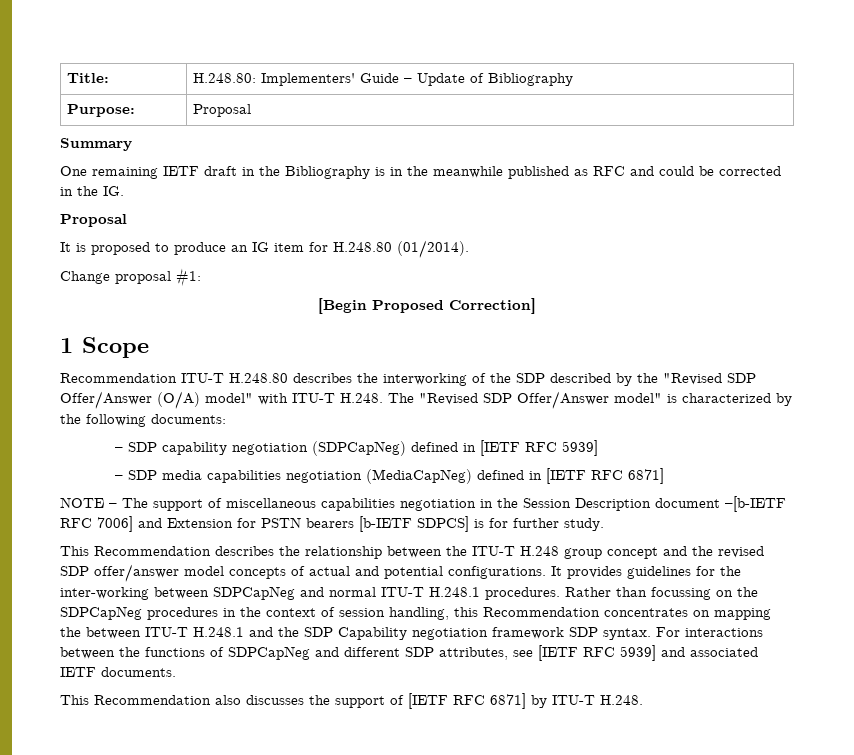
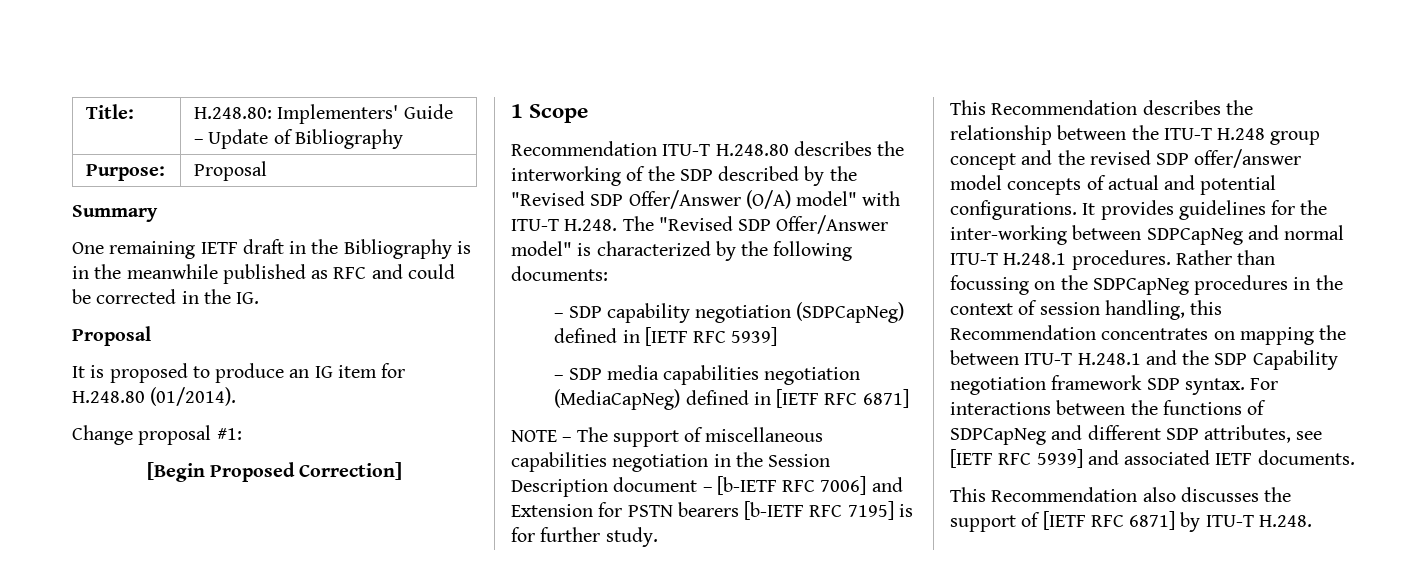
- NOTE – The support of miscellaneous capabilities negotiation in the Session Description document –[b-IETF RFC 7006] and Extension for PSTN bearers [b-IETF SDPCS] is for further study.
+ NOTE – The support of miscellaneous capabilities negotiation in the Session Description document – [b-IETF RFC 7006] and Extension for PSTN bearers [b-IETF RFC 7195] is for further study.

